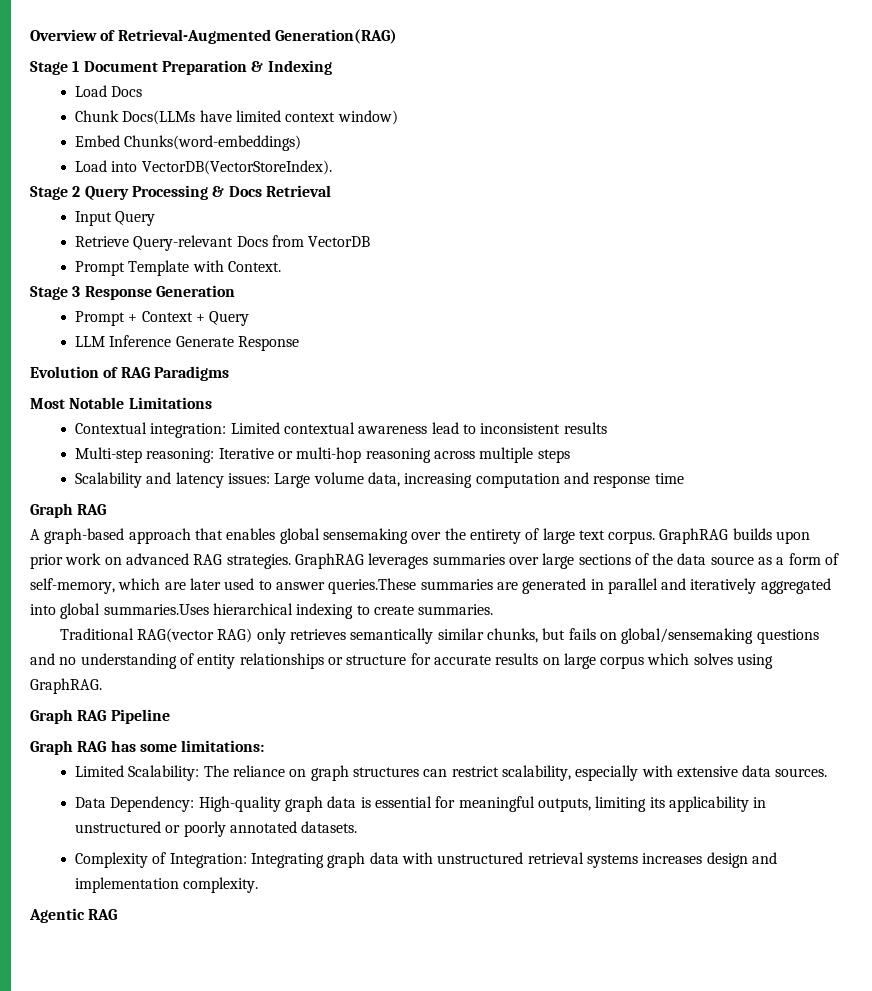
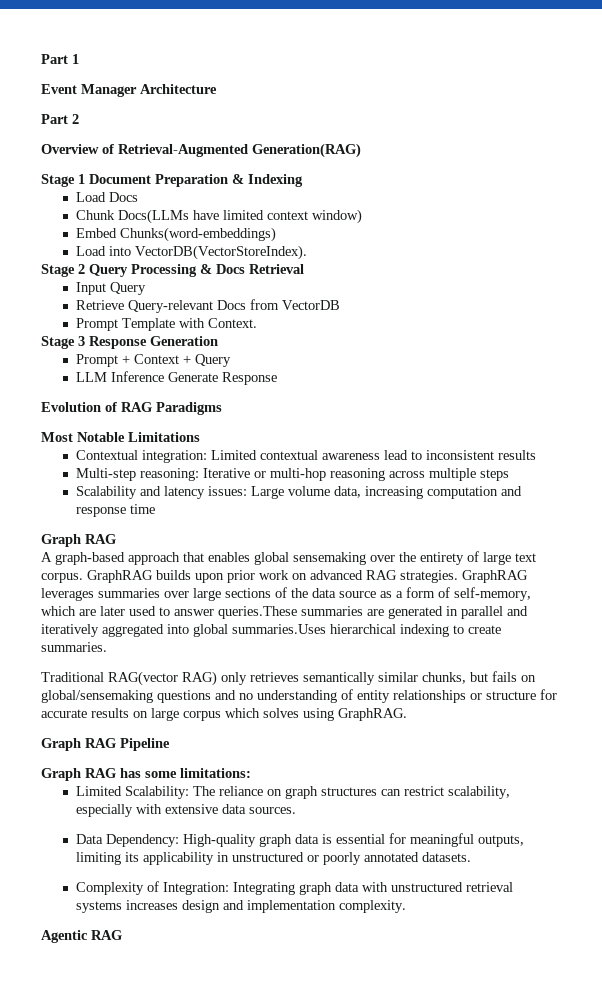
+ Part 1
+ Event Manager Architecture
+ Part 2

